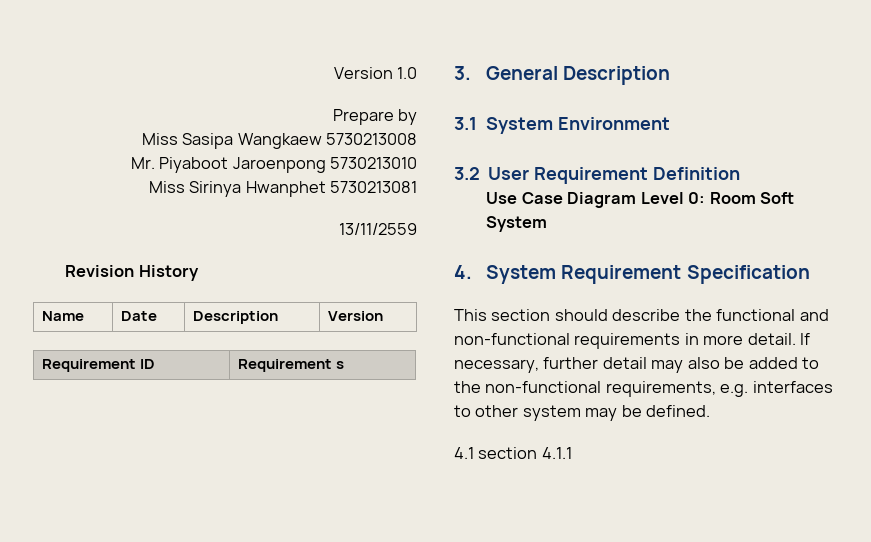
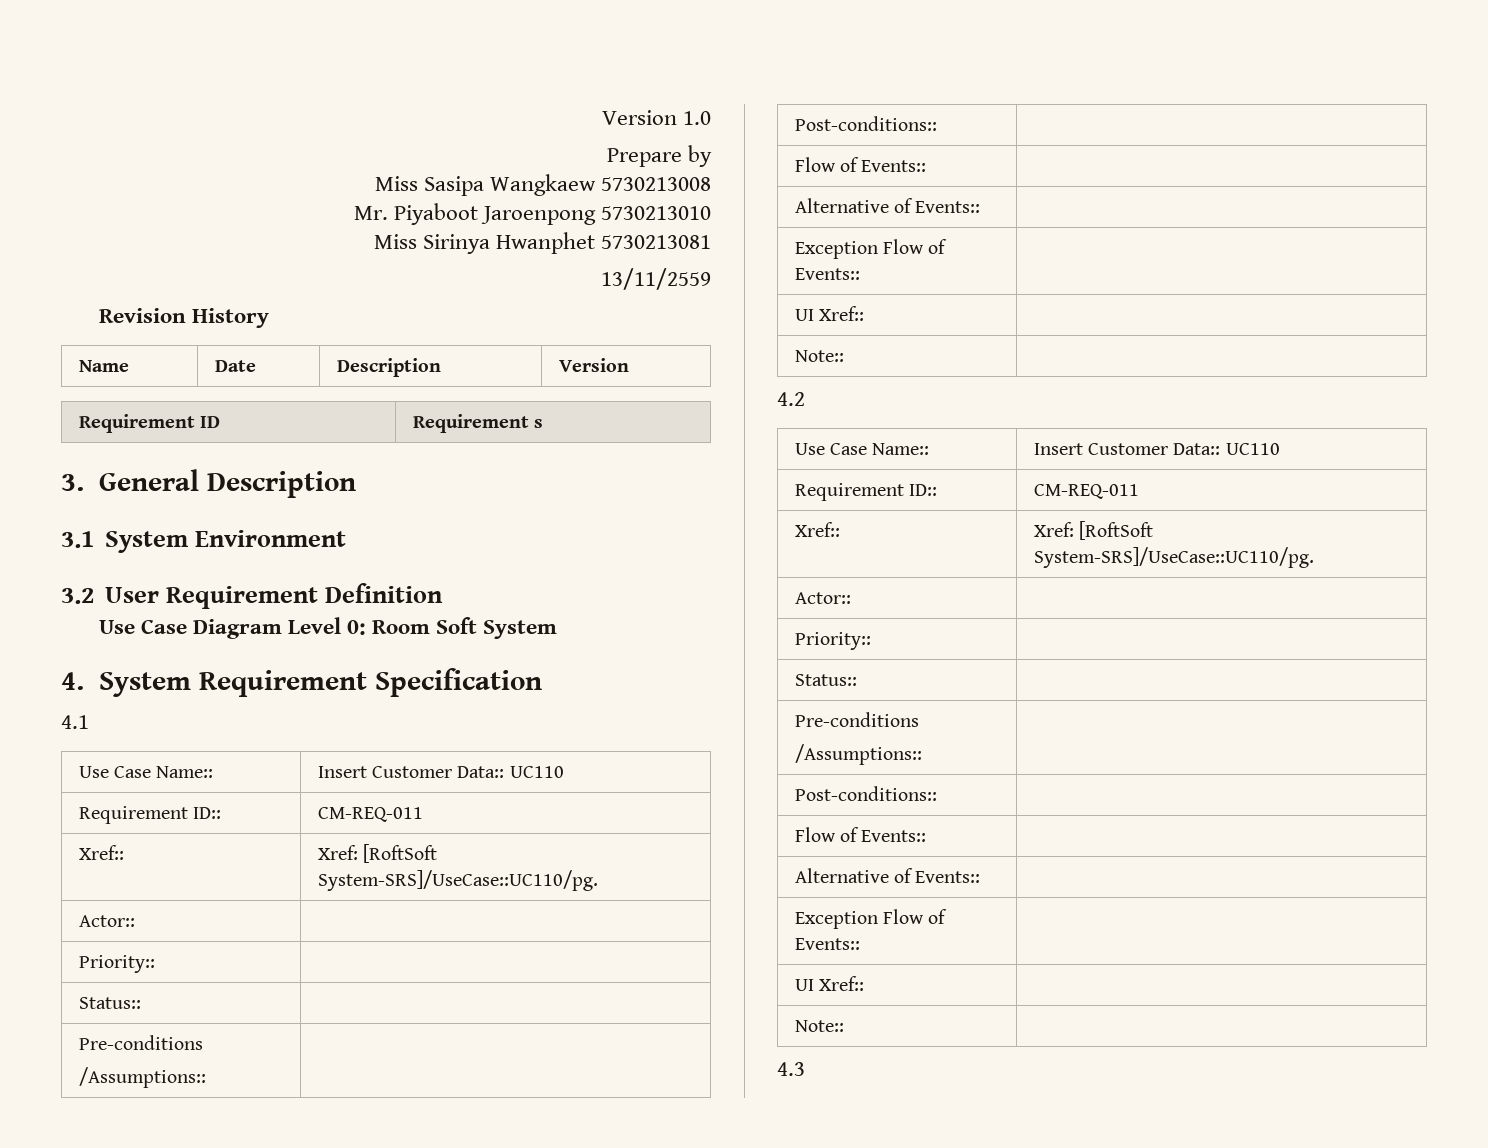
- This section should describe the functional and non-functional requirements in more detail. If necessary, further detail may also be added to the non-functional requirements, e.g. interfaces to other system may be defined.
- 4.1 section 4.1.1
+ 4.1
+ Use Case Name:: | Insert Customer Data:: UC110
+ Requirement ID:: | CM-REQ-011
+ Xref:: | Xref: [RoftSoft System-SRS]/UseCase::UC110/pg.
+ Actor:: |
+ Priority:: |
+ Status:: |
+ Pre-conditions
+ /Assumptions:: |
+ Post-conditions:: |
+ Flow of Events:: |
+ Alternative of Events:: |
+ Exception Flow of Events:: |
+ UI Xref:: |
+ Note:: |
+ 4.2
+ Use Case Name:: | Insert Customer Data:: UC110
+ Requirement ID:: | CM-REQ-011
+ Xref:: | Xref: [RoftSoft System-SRS]/UseCase::UC110/pg.
+ Actor:: |
+ Priority:: |
+ Status:: |
+ Pre-conditions
+ /Assumptions:: |
+ Post-conditions:: |
+ Flow of Events:: |
+ Alternative of Events:: |
+ Exception Flow of Events:: |
+ UI Xref:: |
+ Note:: |
+ 4.3

